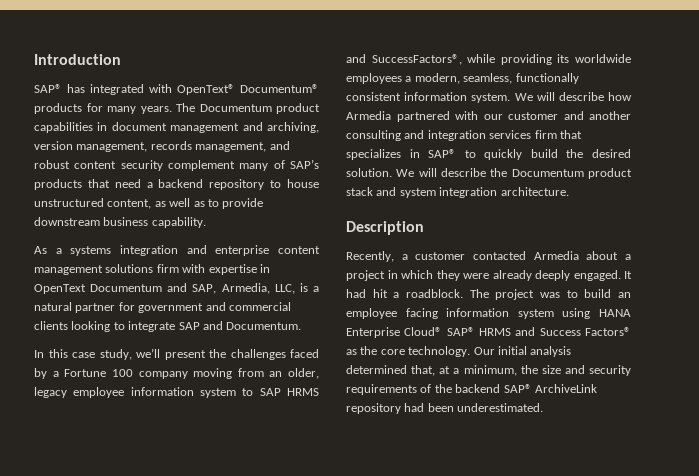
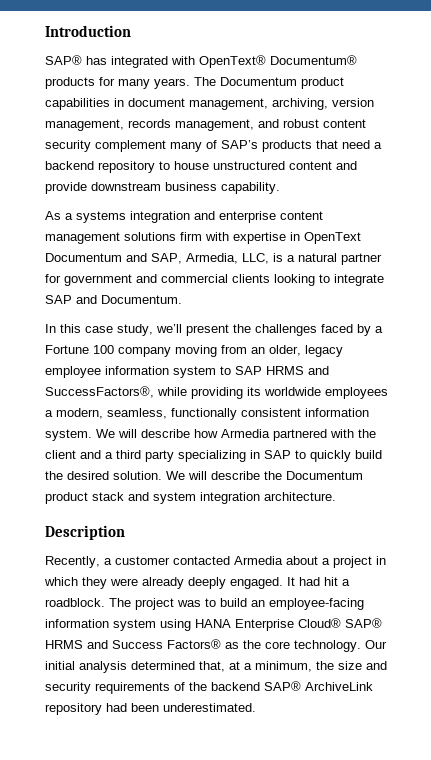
- The Documentum product capabilities in document management and archiving, version management, records management, and robust content security complement many of SAP’s products that need a backend repository to house unstructured content, as well as to provide downstream business capability.
+ The Documentum product capabilities in document management, archiving, version management, records management, and robust content security complement many of SAP’s products that need a backend repository to house unstructured content and provide downstream business capability.
- We will describe how Armedia partnered with our customer and another consulting and integration services firm that specializes in SAP® to quickly build the desired solution.
+ We will describe how Armedia partnered with the client and a third party specializing in SAP to quickly build the desired solution.
- The project was to build an employee facing information system using HANA Enterprise Cloud® SAP® HRMS and Success Factors® as the core technology.
+ The project was to build an employee-facing information system using HANA Enterprise Cloud® SAP® HRMS and Success Factors® as the core technology.

